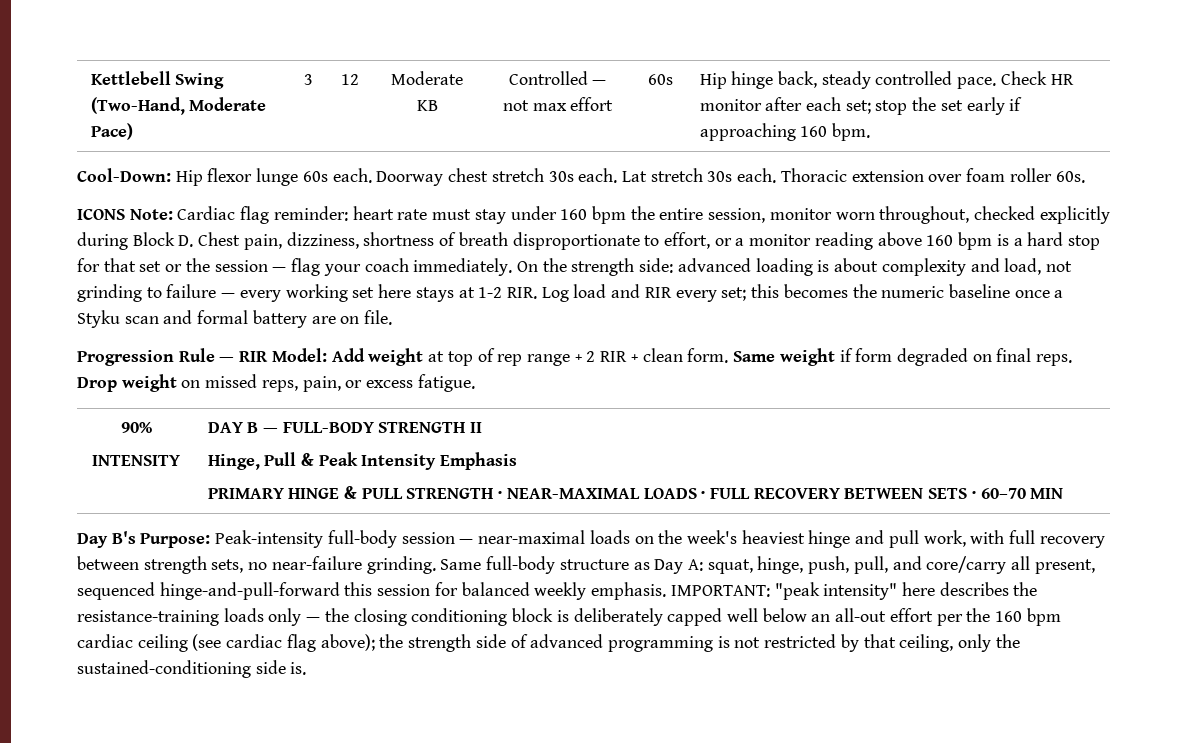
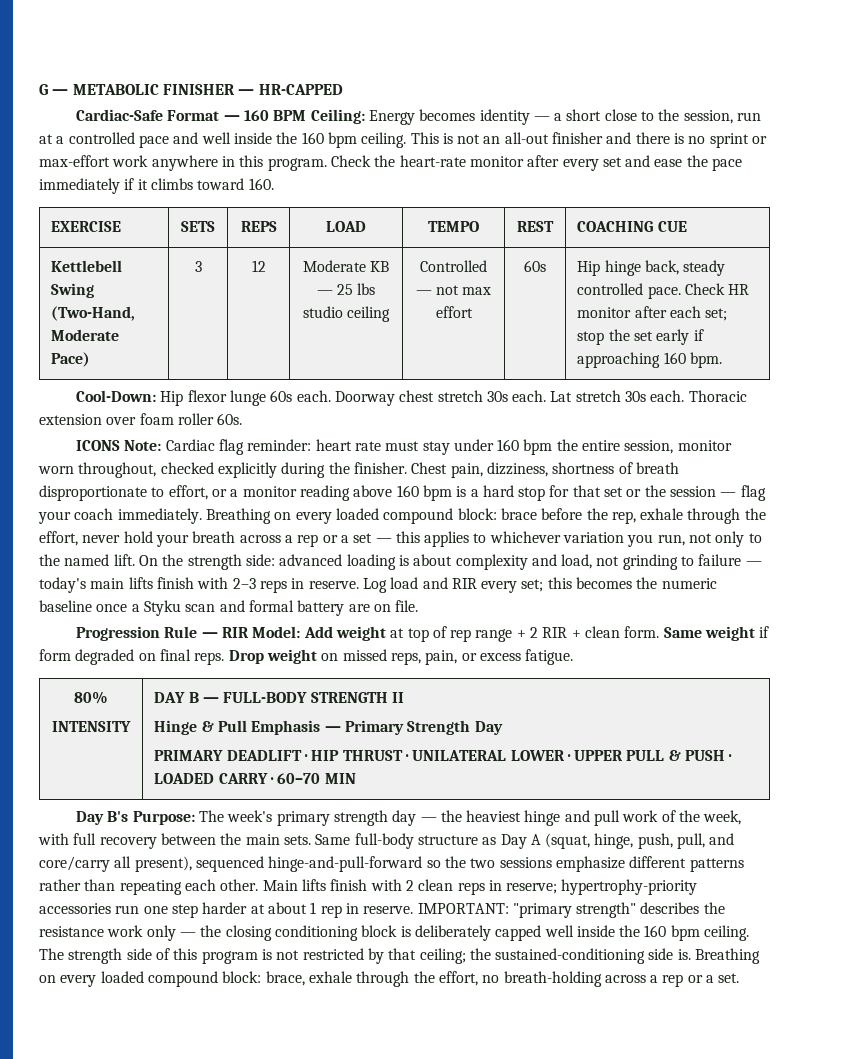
+ G — METABOLIC FINISHER — HR-CAPPED
+ Cardiac-Safe Format — 160 BPM Ceiling: Energy becomes identity — a short close to the session, run at a controlled pace and well inside the 160 bpm ceiling. This is not an all-out finisher and there is no sprint or max-effort work anywhere in this program. Check the heart-rate monitor after every set and ease the pace immediately if it climbs toward 160.
+ EXERCISE | SETS | REPS | LOAD | TEMPO | REST | COACHING CUE
- Kettlebell Swing (Two-Hand, Moderate Pace) | 3 | 12 | Moderate KB | Controlled — not max effort | 60s | Hip hinge back, steady controlled pace. Check HR monitor after each set; stop the set early if approaching 160 bpm.
+ Kettlebell Swing (Two-Hand, Moderate Pace) | 3 | 12 | Moderate KB — 25 lbs studio ceiling | Controlled — not max effort | 60s | Hip hinge back, steady controlled pace. Check HR monitor after each set; stop the set early if approaching 160 bpm.
- ICONS Note: Cardiac flag reminder: heart rate must stay under 160 bpm the entire session, monitor worn throughout, checked explicitly during Block D. Chest pain, dizziness, shortness of breath disproportionate to effort, or a monitor reading above 160 bpm is a hard stop for that set or the session — flag your coach immediately.
+ ICONS Note: Cardiac flag reminder: heart rate must stay under 160 bpm the entire session, monitor worn throughout, checked explicitly during the finisher. Chest pain, dizziness, shortness of breath disproportionate to effort, or a monitor reading above 160 bpm is a hard stop for that set or the session — flag your coach immediately.
+ Breathing on every loaded compound block: brace before the rep, exhale through the effort, never hold your breath across a rep or a set — this applies to whichever variation you run, not only to the named lift.
- On the strength side: advanced loading is about complexity and load, not grinding to failure — every working set here stays at 1-2 RIR. Log load and RIR every set; this becomes the numeric baseline once a Styku scan and formal battery are on file.
+ On the strength side: advanced loading is about complexity and load, not grinding to failure — today's main lifts finish with 2–3 reps in reserve. Log load and RIR every set; this becomes the numeric baseline once a Styku scan and formal battery are on file.
- 90%
+ 80%
  INTENSITY | DAY B — FULL-BODY STRENGTH II
- Hinge, Pull & Peak Intensity Emphasis
- PRIMARY HINGE & PULL STRENGTH · NEAR-MAXIMAL LOADS · FULL RECOVERY BETWEEN SETS · 60–70 MIN
+ Hinge & Pull Emphasis — Primary Strength Day
+ PRIMARY DEADLIFT · HIP THRUST · UNILATERAL LOWER · UPPER PULL & PUSH · LOADED CARRY · 60–70 MIN
- Day B's Purpose: Peak-intensity full-body session — near-maximal loads on the week's heaviest hinge and pull work, with full recovery between strength sets, no near-failure grinding.
+ Day B's Purpose: The week's primary strength day — the heaviest hinge and pull work of the week, with full recovery between the main sets.
- Same full-body structure as Day A: squat, hinge, push, pull, and core/carry all present, sequenced hinge-and-pull-forward this session for balanced weekly emphasis. IMPORTANT: "peak intensity" here describes the resistance-training loads only — the closing conditioning block is deliberately capped well below an all-out effort per the 160 bpm cardiac ceiling (see cardiac flag above); the strength side of advanced programming is not restricted by that ceiling, only the sustained-conditioning side is.
+ Same full-body structure as Day A (squat, hinge, push, pull, and core/carry all present), sequenced hinge-and-pull-forward so the two sessions emphasize different patterns rather than repeating each other. Main lifts finish with 2 clean reps in reserve; hypertrophy-priority accessories run one step harder at about 1 rep in reserve. IMPORTANT: "primary strength" describes the resistance work only — the closing conditioning block is deliberately capped well inside the 160 bpm ceiling. The strength side of this program is not restricted by that ceiling; the sustained-conditioning side is.
+ Breathing on every loaded compound block: brace, exhale through the effort, no breath-holding across a rep or a set.

